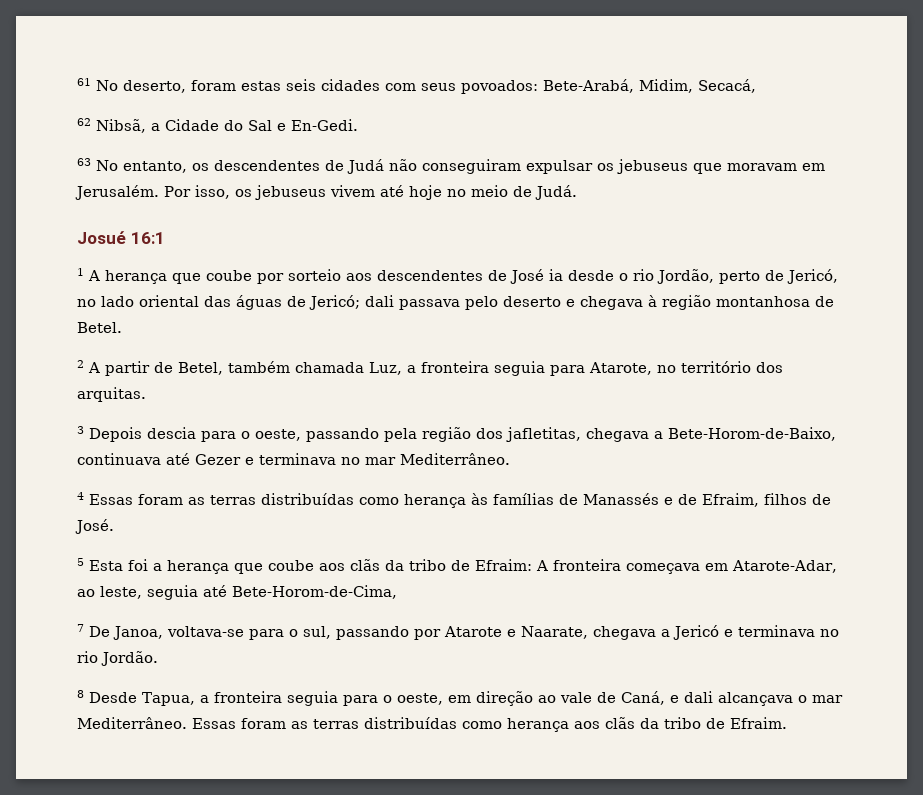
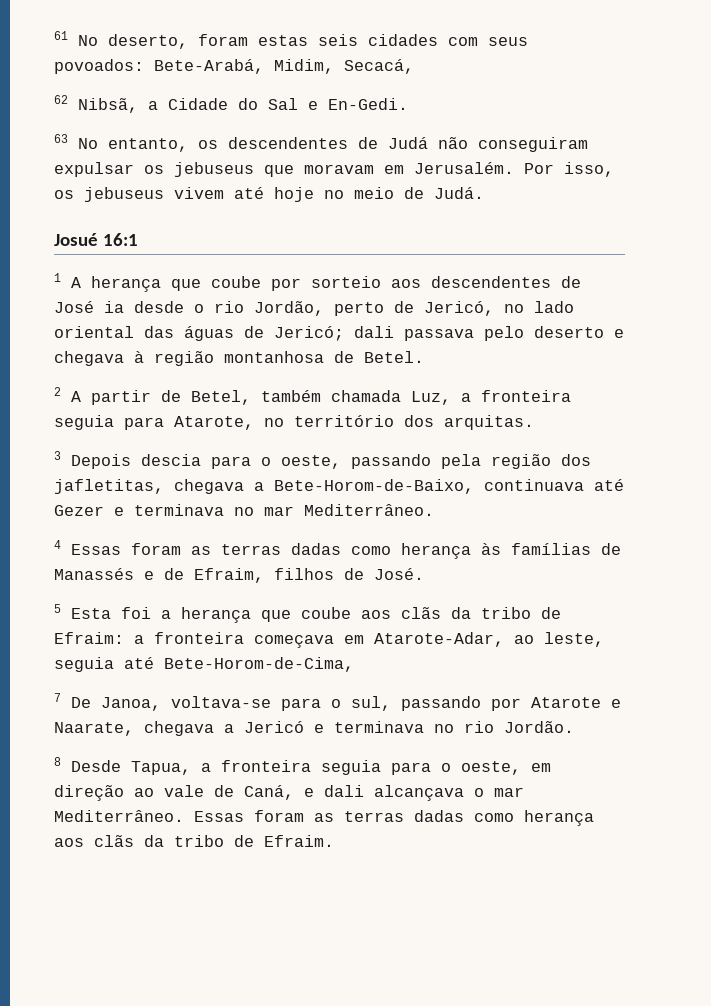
- 4 Essas foram as terras distribuídas como herança às famílias de Manassés e de Efraim, filhos de José.
+ 4 Essas foram as terras dadas como herança às famílias de Manassés e de Efraim, filhos de José.
- 5 Esta foi a herança que coube aos clãs da tribo de Efraim: A fronteira começava em Atarote-Adar, ao leste, seguia até Bete-Horom-de-Cima,
+ 5 Esta foi a herança que coube aos clãs da tribo de Efraim: a fronteira começava em Atarote-Adar, ao leste, seguia até Bete-Horom-de-Cima,
- Essas foram as terras distribuídas como herança aos clãs da tribo de Efraim.
+ Essas foram as terras dadas como herança aos clãs da tribo de Efraim.

